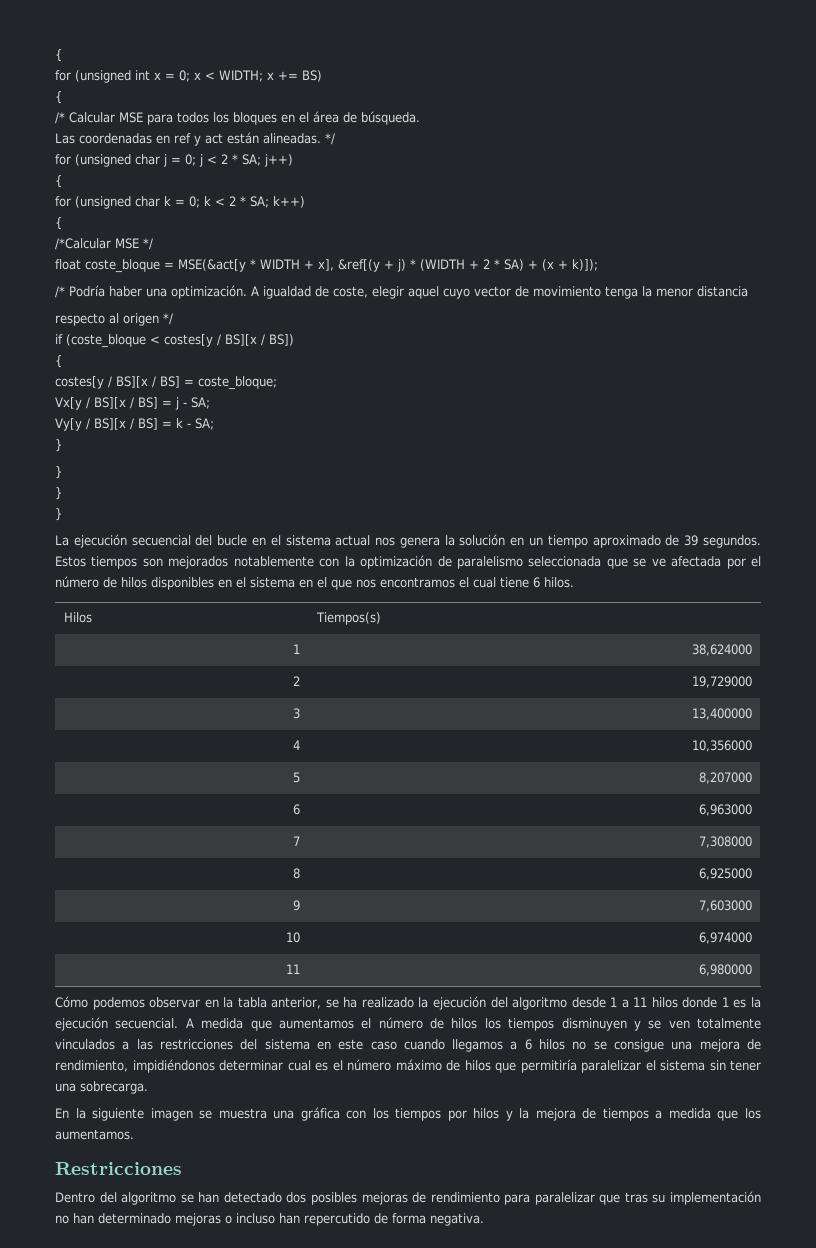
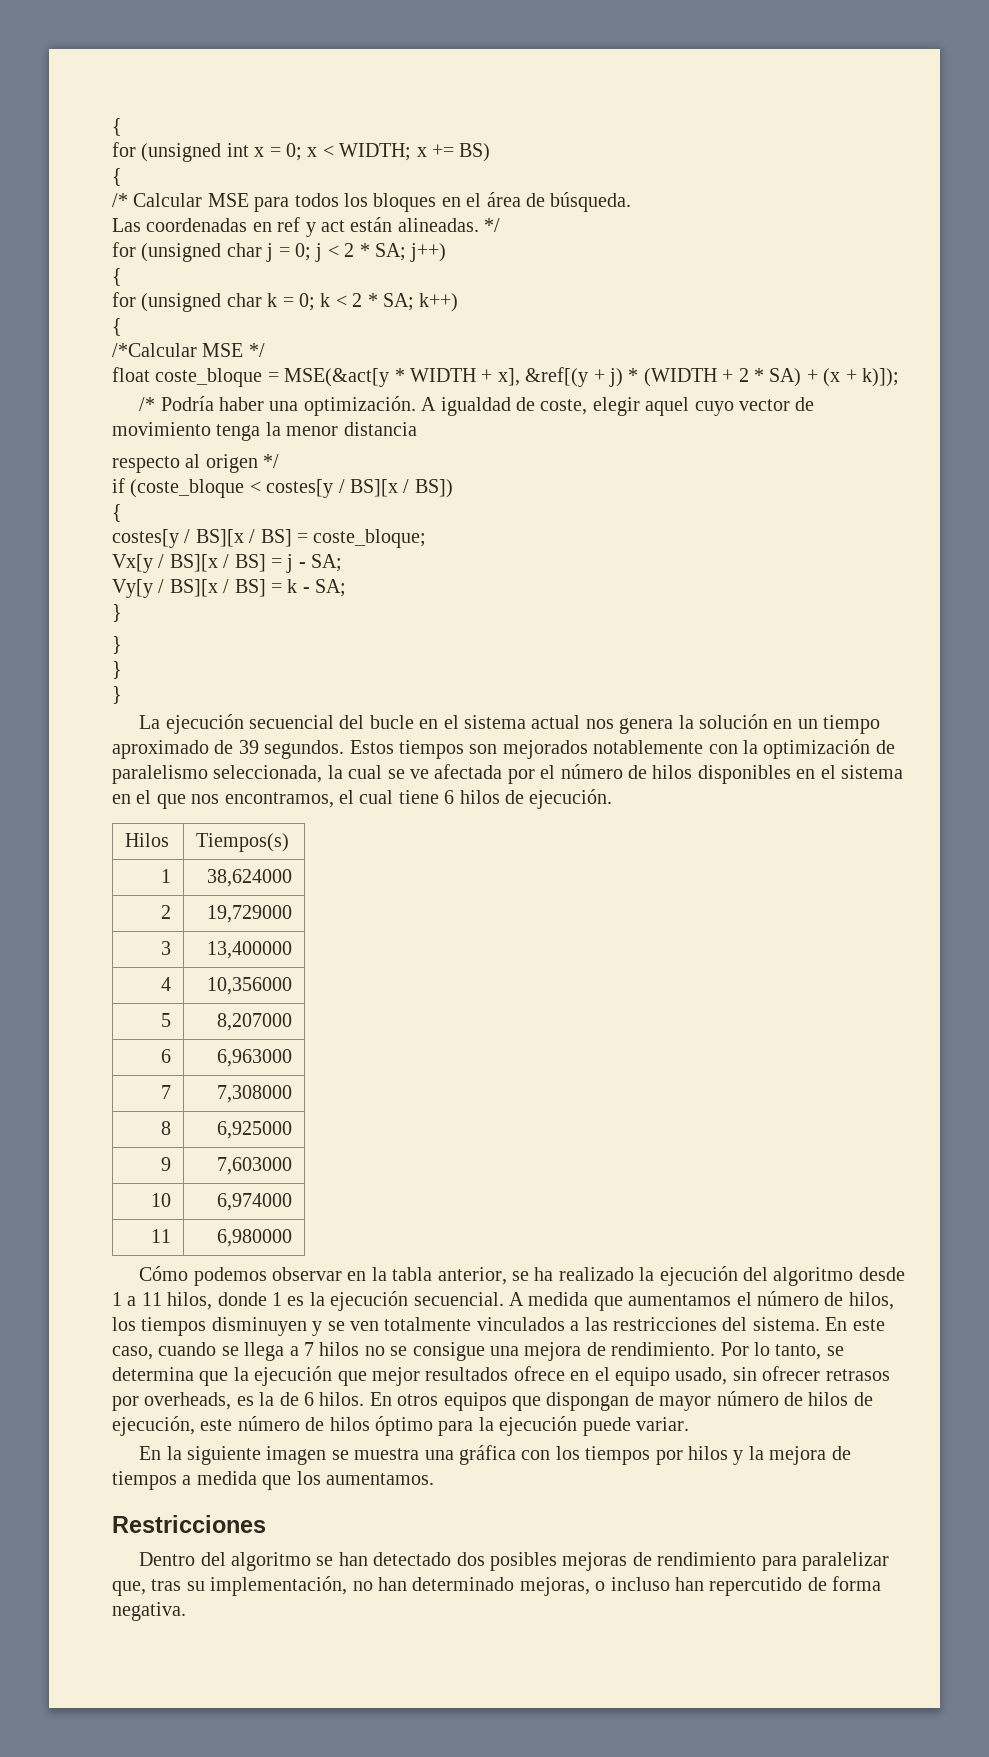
- Estos tiempos son mejorados notablemente con la optimización de paralelismo seleccionada que se ve afectada por el número de hilos disponibles en el sistema en el que nos encontramos el cual tiene 6 hilos.
+ Estos tiempos son mejorados notablemente con la optimización de paralelismo seleccionada, la cual se ve afectada por el número de hilos disponibles en el sistema en el que nos encontramos, el cual tiene 6 hilos de ejecución.
- Cómo podemos observar en la tabla anterior, se ha realizado la ejecución del algoritmo desde 1 a 11 hilos donde 1 es la ejecución secuencial.
+ Cómo podemos observar en la tabla anterior, se ha realizado la ejecución del algoritmo desde 1 a 11 hilos, donde 1 es la ejecución secuencial.
- A medida que aumentamos el número de hilos los tiempos disminuyen y se ven totalmente vinculados a las restricciones del sistema en este caso cuando llegamos a 6 hilos no se consigue una mejora de rendimiento, impidiéndonos determinar cual es el número máximo de hilos que permitiría paralelizar el sistema sin tener una sobrecarga.
+ A medida que aumentamos el número de hilos, los tiempos disminuyen y se ven totalmente vinculados a las restricciones del sistema. En este caso, cuando se llega a 7 hilos no se consigue una mejora de rendimiento. Por lo tanto, se determina que la ejecución que mejor resultados ofrece en el equipo usado, sin ofrecer retrasos por overheads, es la de 6 hilos. En otros equipos que dispongan de mayor número de hilos de ejecución, este número de hilos óptimo para la ejecución puede variar.
- Dentro del algoritmo se han detectado dos posibles mejoras de rendimiento para paralelizar que tras su implementación no han determinado mejoras o incluso han repercutido de forma negativa.
+ Dentro del algoritmo se han detectado dos posibles mejoras de rendimiento para paralelizar que, tras su implementación, no han determinado mejoras, o incluso han repercutido de forma negativa.

